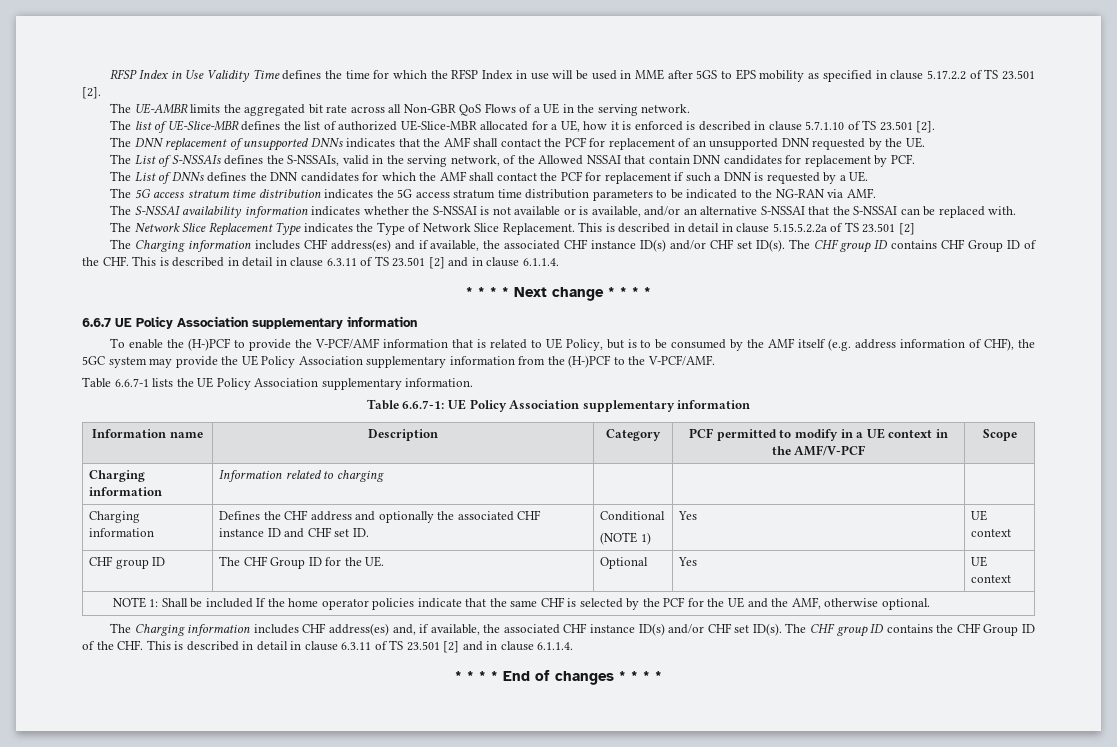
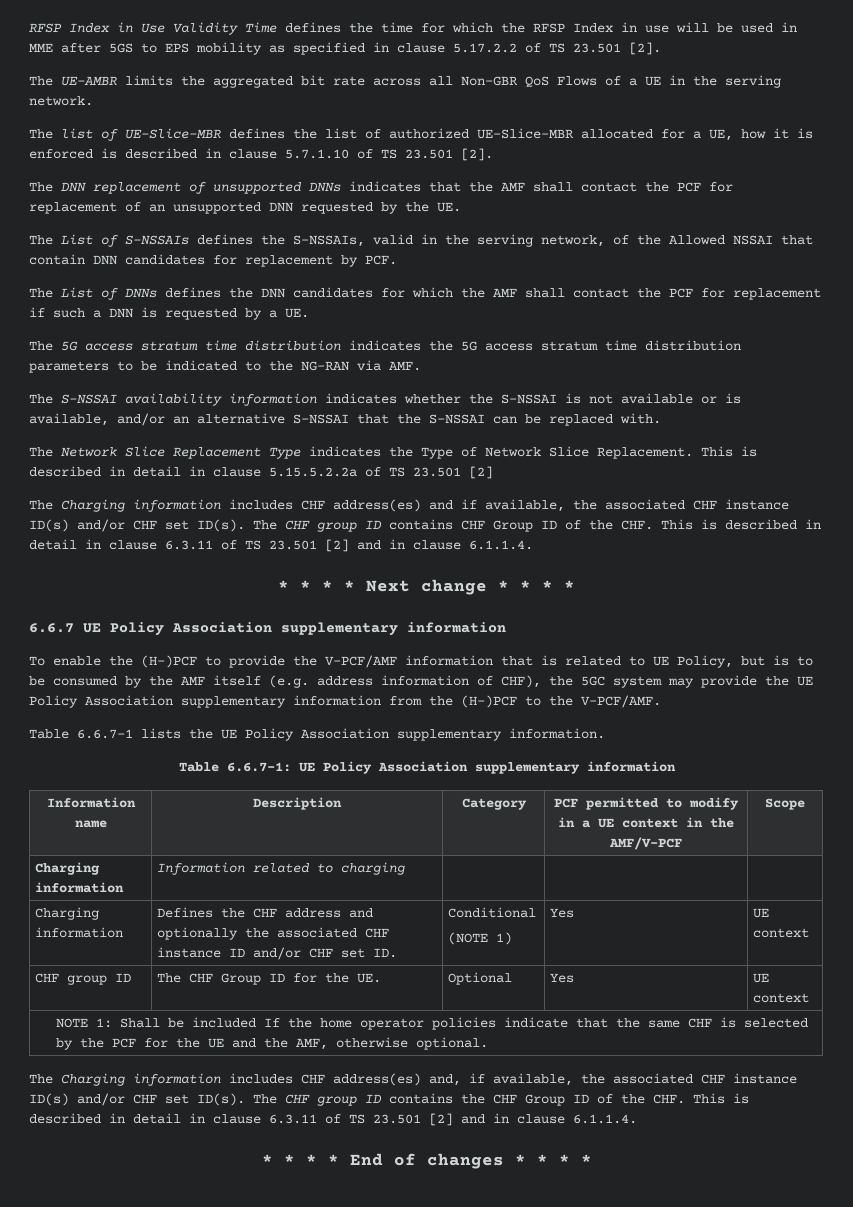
- Charging information | Defines the CHF address and optionally the associated CHF instance ID and CHF set ID. | Conditional
+ Charging information | Defines the CHF address and optionally the associated CHF instance ID and/or CHF set ID. | Conditional

